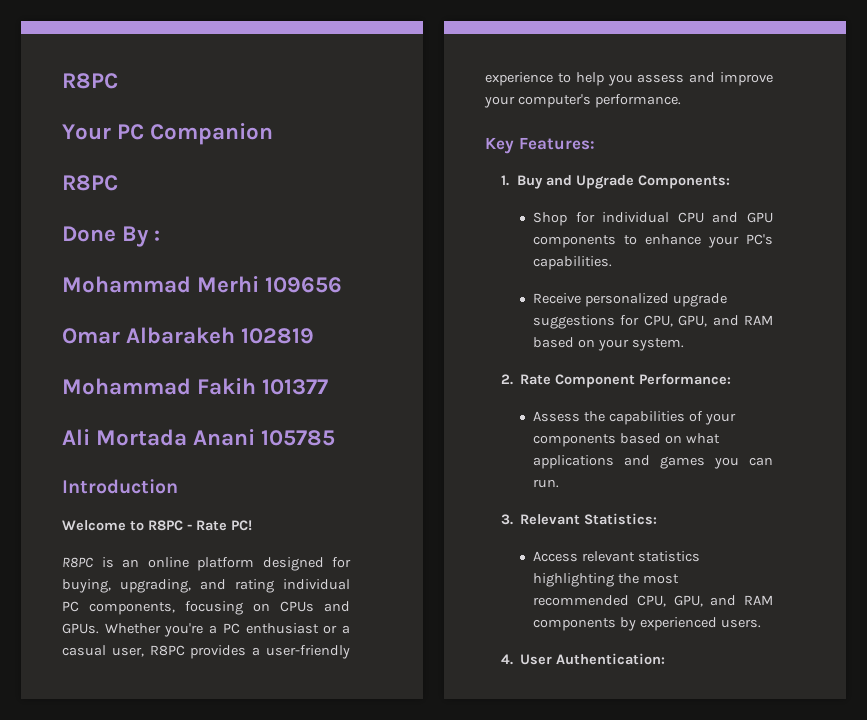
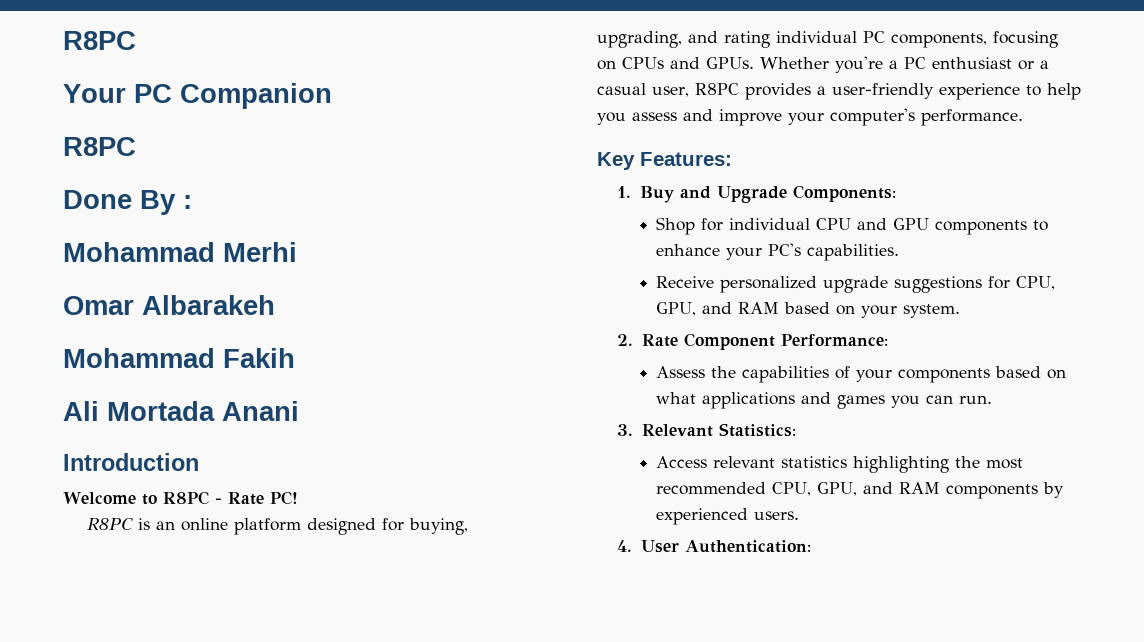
- Mohammad Merhi 109656
+ Mohammad Merhi
- Omar Albarakeh 102819
+ Omar Albarakeh
- Mohammad Fakih 101377
+ Mohammad Fakih
- Ali Mortada Anani 105785
+ Ali Mortada Anani

